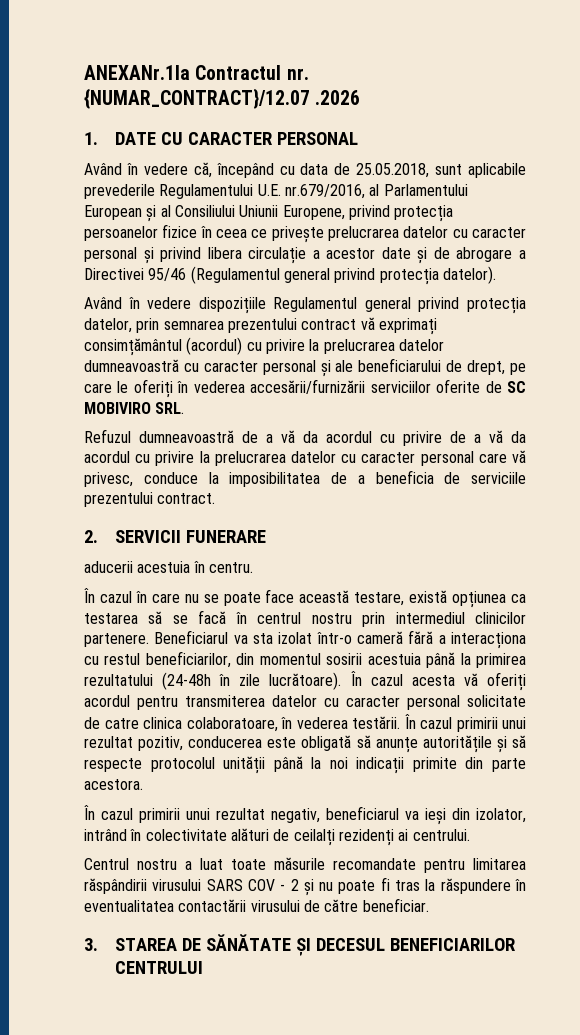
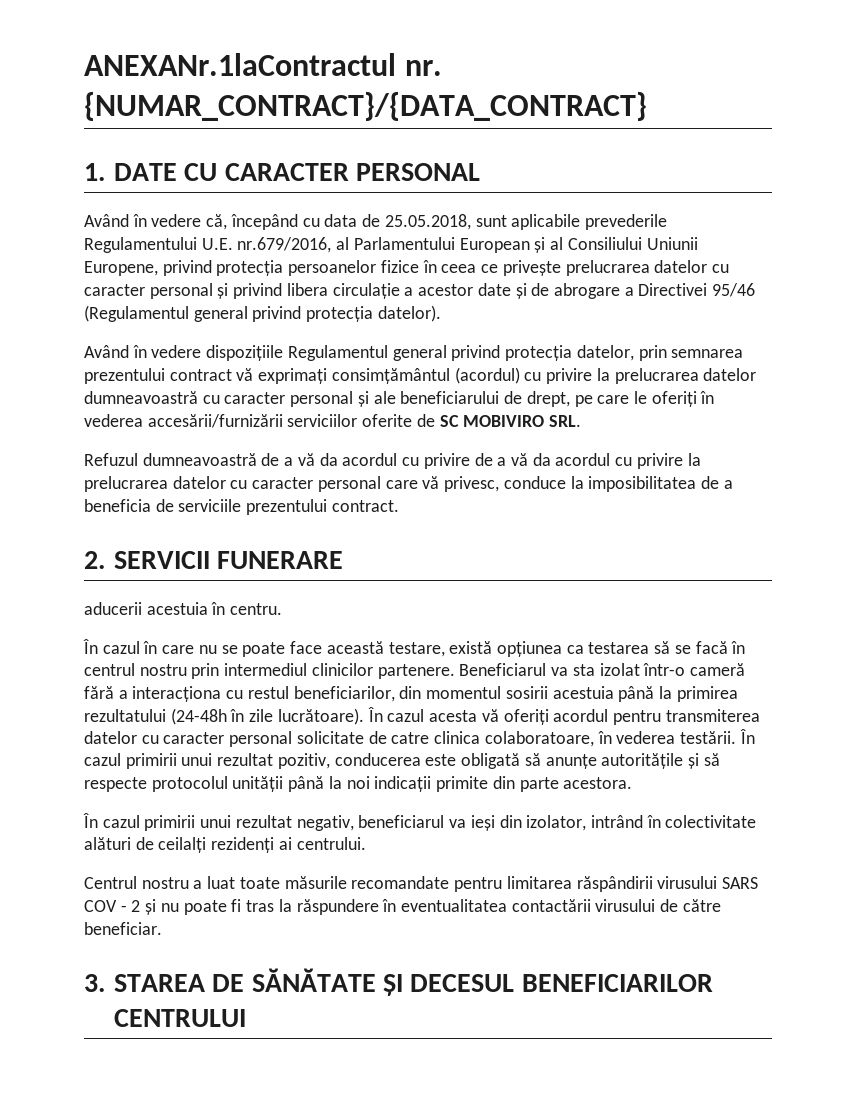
- ANEXANr.1la Contractul nr. {NUMAR_CONTRACT}/12.07 .2026
+ ANEXANr.1laContractul nr. {NUMAR_CONTRACT}/{DATA_CONTRACT}

